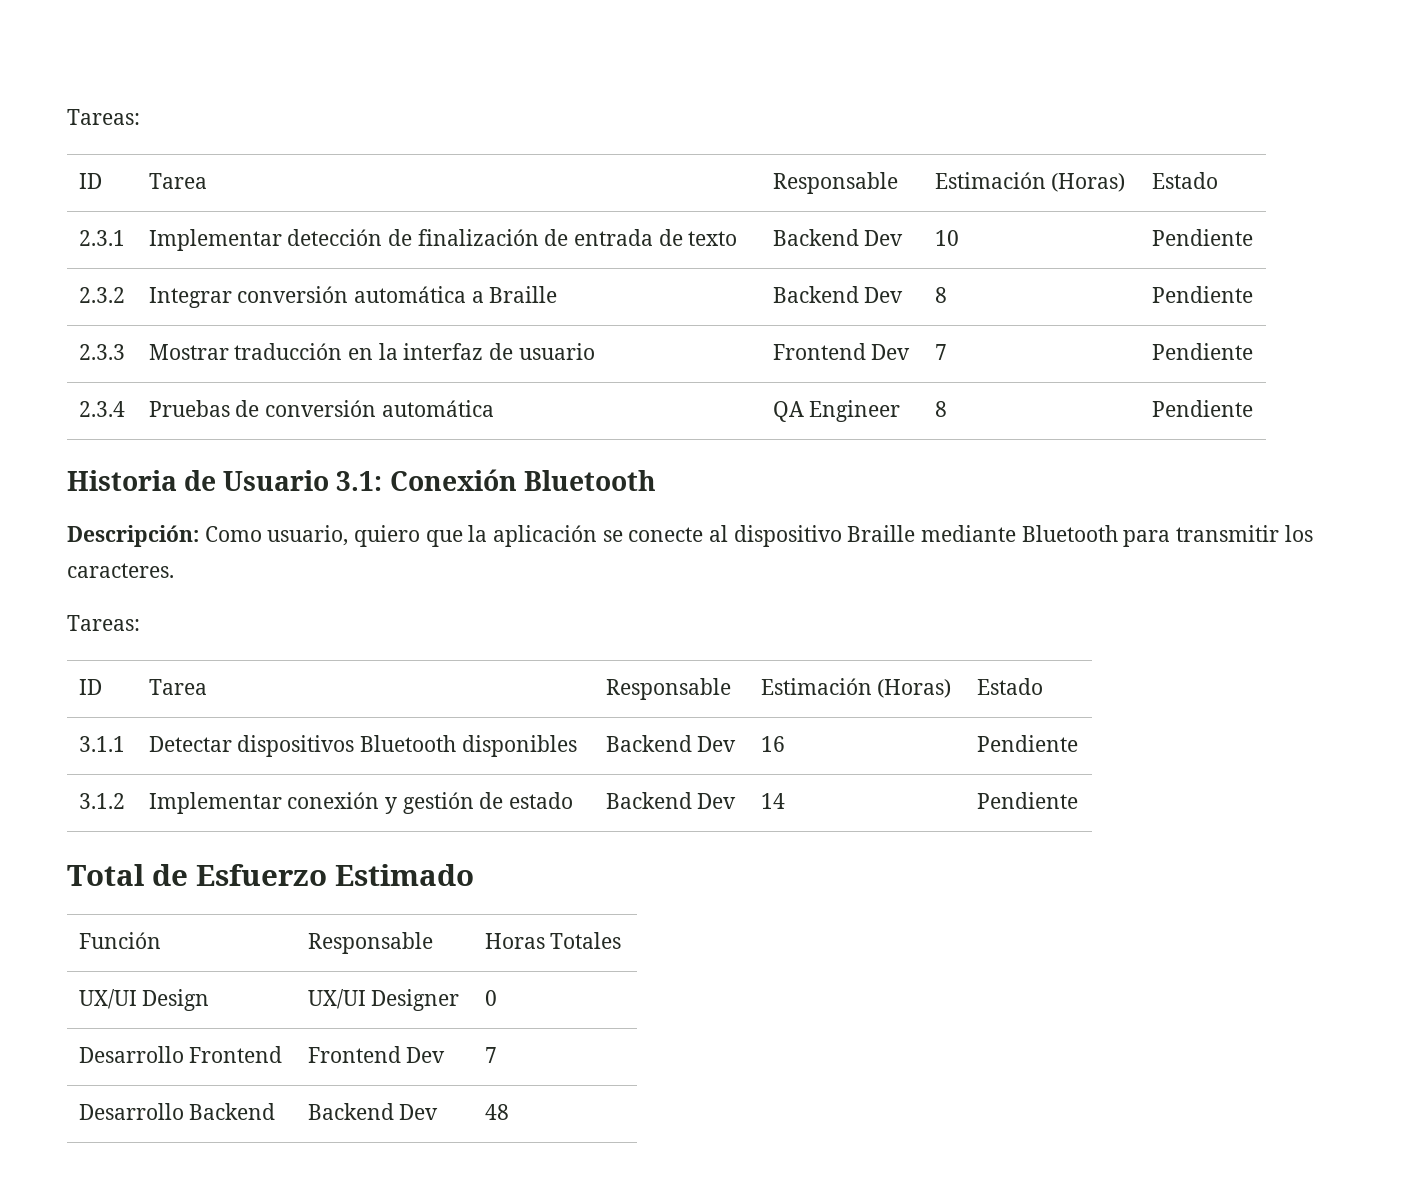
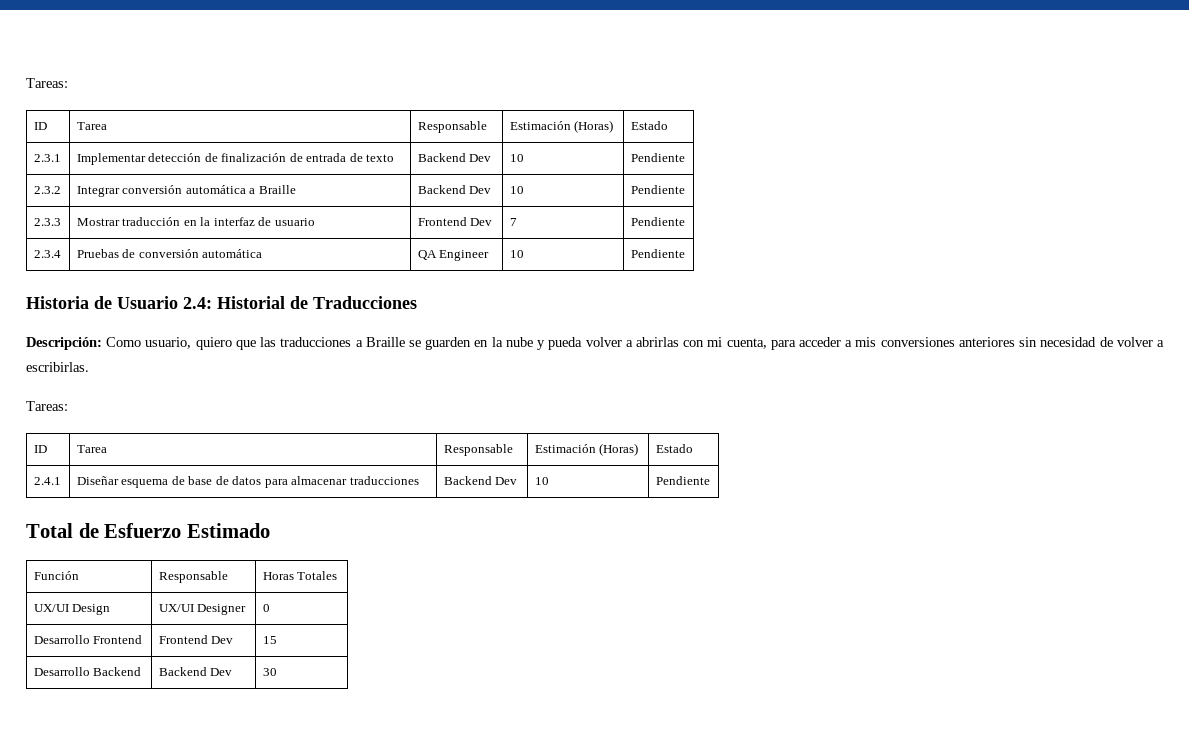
- 2.3.2 | Integrar conversión automática a Braille | Backend Dev | 8 | Pendiente
+ 2.3.2 | Integrar conversión automática a Braille | Backend Dev | 10 | Pendiente
- 2.3.4 | Pruebas de conversión automática | QA Engineer | 8 | Pendiente
+ 2.3.4 | Pruebas de conversión automática | QA Engineer | 10 | Pendiente
- Historia de Usuario 3.1: Conexión Bluetooth
+ Historia de Usuario 2.4: Historial de Traducciones
- Descripción: Como usuario, quiero que la aplicación se conecte al dispositivo Braille mediante Bluetooth para transmitir los caracteres.
+ Descripción: Como usuario, quiero que las traducciones a Braille se guarden en la nube y pueda volver a abrirlas con mi cuenta, para acceder a mis conversiones anteriores sin necesidad de volver a escribirlas.
  Tareas:
  ID | Tarea | Responsable | Estimación (Horas) | Estado
- 3.1.1 | Detectar dispositivos Bluetooth disponibles | Backend Dev | 16 | Pendiente
- 3.1.2 | Implementar conexión y gestión de estado | Backend Dev | 14 | Pendiente
+ 2.4.1 | Diseñar esquema de base de datos para almacenar traducciones | Backend Dev | 10 | Pendiente
- Desarrollo Frontend | Frontend Dev | 7
+ Desarrollo Frontend | Frontend Dev | 15
- Desarrollo Backend | Backend Dev | 48
+ Desarrollo Backend | Backend Dev | 30

